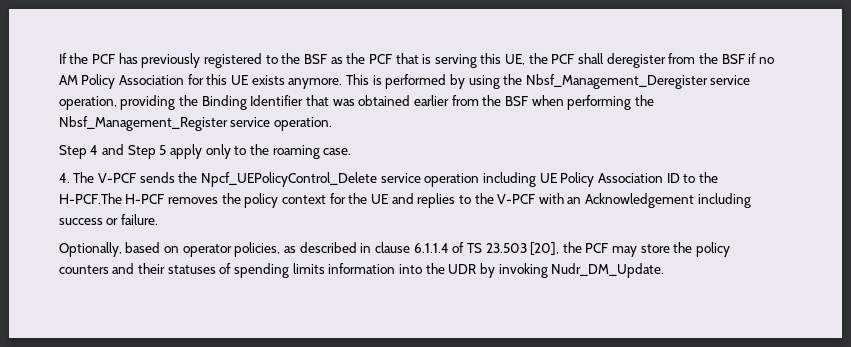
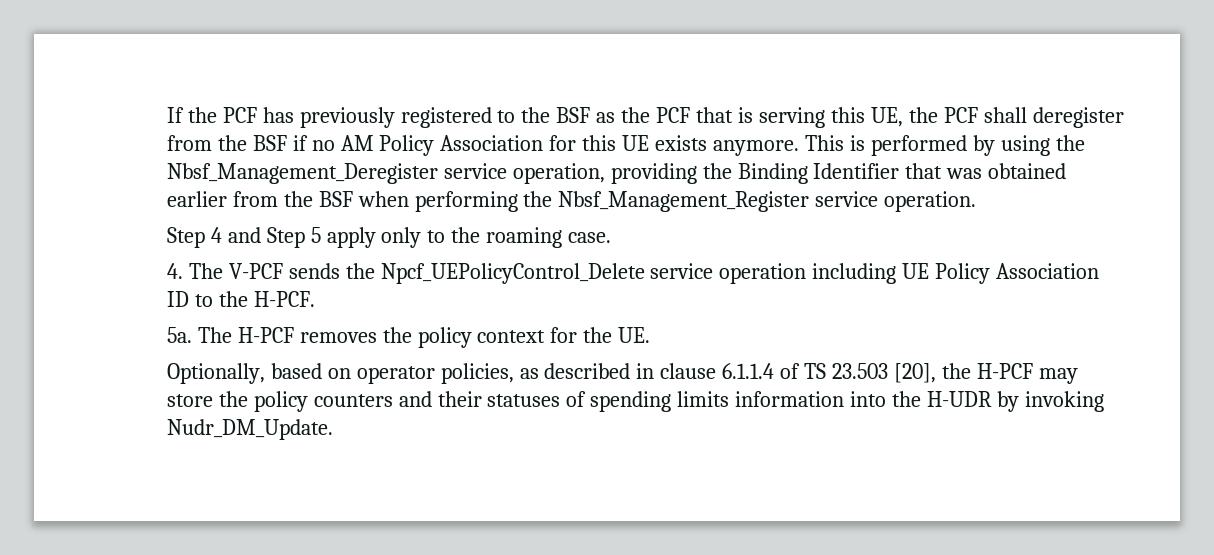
- 4. The V-PCF sends the Npcf_UEPolicyControl_Delete service operation including UE Policy Association ID to the H-PCF.The H-PCF removes the policy context for the UE and replies to the V-PCF with an Acknowledgement including success or failure.
+ 4. The V-PCF sends the Npcf_UEPolicyControl_Delete service operation including UE Policy Association ID to the H-PCF.
+ 5a. The H-PCF removes the policy context for the UE.
- Optionally, based on operator policies, as described in clause 6.1.1.4 of TS 23.503 [20], the PCF may store the policy counters and their statuses of spending limits information into the UDR by invoking Nudr_DM_Update.
+ Optionally, based on operator policies, as described in clause 6.1.1.4 of TS 23.503 [20], the H-PCF may store the policy counters and their statuses of spending limits information into the H-UDR by invoking Nudr_DM_Update.

